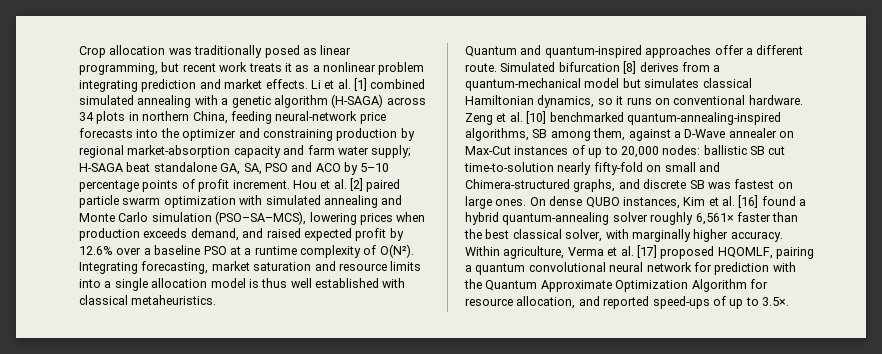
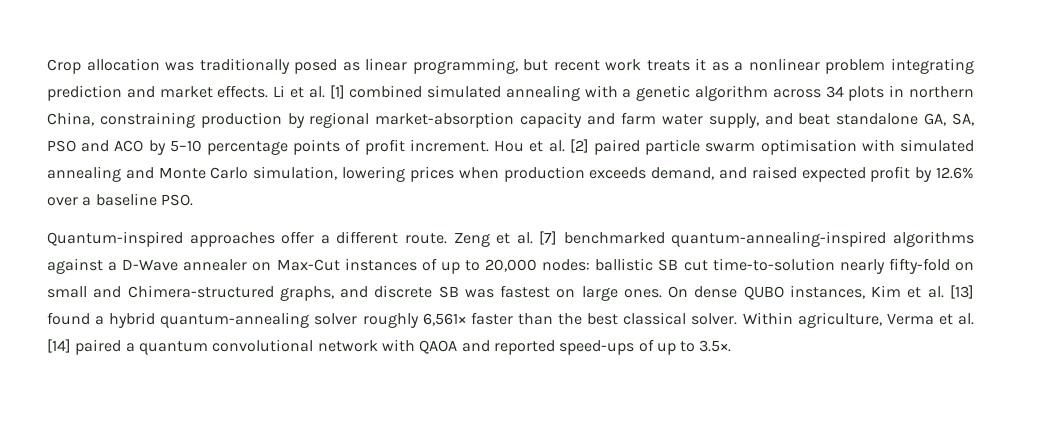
- Li et al. [1] combined simulated annealing with a genetic algorithm (H-SAGA) across 34 plots in northern China, feeding neural-network price forecasts into the optimizer and constraining production by regional market-absorption capacity and farm water supply; H-SAGA beat standalone GA, SA, PSO and ACO by 5–10 percentage points of profit increment.
+ Li et al. [1] combined simulated annealing with a genetic algorithm across 34 plots in northern China, constraining production by regional market-absorption capacity and farm water supply, and beat standalone GA, SA, PSO and ACO by 5–10 percentage points of profit increment.
- Hou et al. [2] paired particle swarm optimization with simulated annealing and Monte Carlo simulation (PSO–SA–MCS), lowering prices when production exceeds demand, and raised expected profit by 12.6% over a baseline PSO at a runtime complexity of O(N²). Integrating forecasting, market saturation and resource limits into a single allocation model is thus well established with classical metaheuristics.
- Quantum and quantum-inspired approaches offer a different route.
+ Hou et al. [2] paired particle swarm optimisation with simulated annealing and Monte Carlo simulation, lowering prices when production exceeds demand, and raised expected profit by 12.6% over a baseline PSO.
+ Quantum-inspired approaches offer a different route.
- Simulated bifurcation [8] derives from a quantum-mechanical model but simulates classical Hamiltonian dynamics, so it runs on conventional hardware.
- Zeng et al. [10] benchmarked quantum-annealing-inspired algorithms, SB among them, against a D-Wave annealer on Max-Cut instances of up to 20,000 nodes: ballistic SB cut time-to-solution nearly fifty-fold on small and Chimera-structured graphs, and discrete SB was fastest on large ones.
+ Zeng et al. [7] benchmarked quantum-annealing-inspired algorithms against a D-Wave annealer on Max-Cut instances of up to 20,000 nodes: ballistic SB cut time-to-solution nearly fifty-fold on small and Chimera-structured graphs, and discrete SB was fastest on large ones.
- On dense QUBO instances, Kim et al. [16] found a hybrid quantum-annealing solver roughly 6,561× faster than the best classical solver, with marginally higher accuracy.
+ On dense QUBO instances, Kim et al. [13] found a hybrid quantum-annealing solver roughly 6,561× faster than the best classical solver.
- Within agriculture, Verma et al. [17] proposed HQOMLF, pairing a quantum convolutional neural network for prediction with the Quantum Approximate Optimization Algorithm for resource allocation, and reported speed-ups of up to 3.5×.
+ Within agriculture, Verma et al. [14] paired a quantum convolutional network with QAOA and reported speed-ups of up to 3.5×.

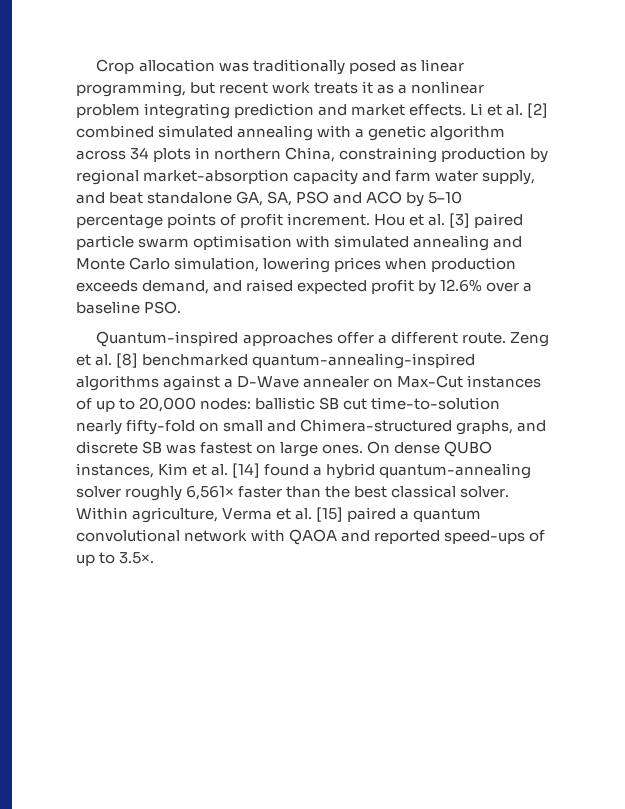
- Li et al. [1] combined simulated annealing with a genetic algorithm across 34 plots in northern China, constraining production by regional market-absorption capacity and farm water supply, and beat standalone GA, SA, PSO and ACO by 5–10 percentage points of profit increment.
+ Li et al. [2] combined simulated annealing with a genetic algorithm across 34 plots in northern China, constraining production by regional market-absorption capacity and farm water supply, and beat standalone GA, SA, PSO and ACO by 5–10 percentage points of profit increment.
- Hou et al. [2] paired particle swarm optimisation with simulated annealing and Monte Carlo simulation, lowering prices when production exceeds demand, and raised expected profit by 12.6% over a baseline PSO.
+ Hou et al. [3] paired particle swarm optimisation with simulated annealing and Monte Carlo simulation, lowering prices when production exceeds demand, and raised expected profit by 12.6% over a baseline PSO.
- Zeng et al. [7] benchmarked quantum-annealing-inspired algorithms against a D-Wave annealer on Max-Cut instances of up to 20,000 nodes: ballistic SB cut time-to-solution nearly fifty-fold on small and Chimera-structured graphs, and discrete SB was fastest on large ones.
+ Zeng et al. [8] benchmarked quantum-annealing-inspired algorithms against a D-Wave annealer on Max-Cut instances of up to 20,000 nodes: ballistic SB cut time-to-solution nearly fifty-fold on small and Chimera-structured graphs, and discrete SB was fastest on large ones.
- On dense QUBO instances, Kim et al. [13] found a hybrid quantum-annealing solver roughly 6,561× faster than the best classical solver.
+ On dense QUBO instances, Kim et al. [14] found a hybrid quantum-annealing solver roughly 6,561× faster than the best classical solver.
- Within agriculture, Verma et al. [14] paired a quantum convolutional network with QAOA and reported speed-ups of up to 3.5×.
+ Within agriculture, Verma et al. [15] paired a quantum convolutional network with QAOA and reported speed-ups of up to 3.5×.

